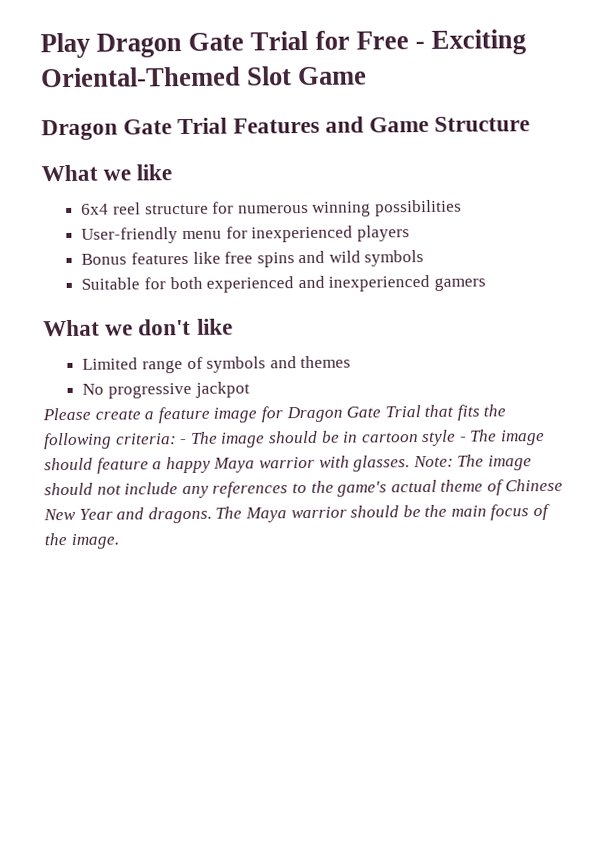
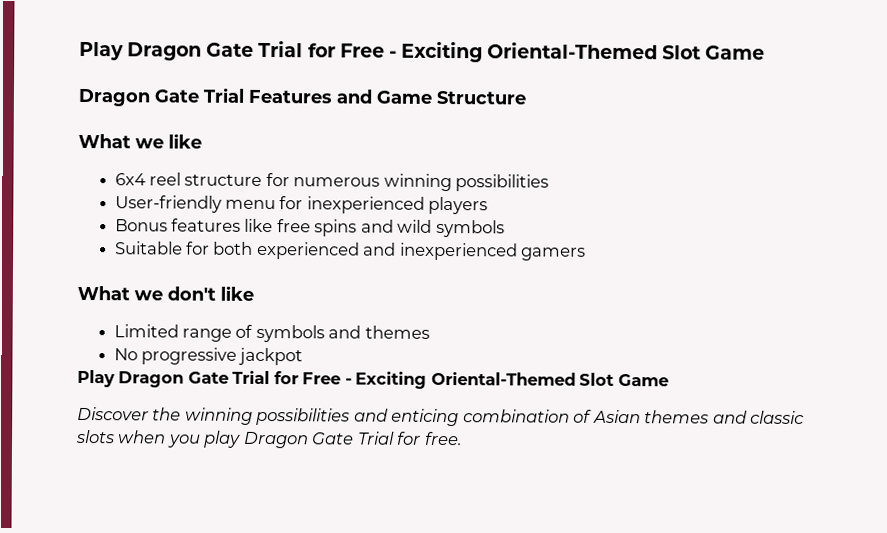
  No progressive jackpot
- Please create a feature image for Dragon Gate Trial that fits the following criteria: - The image should be in cartoon style - The image should feature a happy Maya warrior with glasses. Note: The image should not include any references to the game's actual theme of Chinese New Year and dragons. The Maya warrior should be the main focus of the image.
+ Play Dragon Gate Trial for Free - Exciting Oriental-Themed Slot Game
+ Discover the winning possibilities and enticing combination of Asian themes and classic slots when you play Dragon Gate Trial for free.

